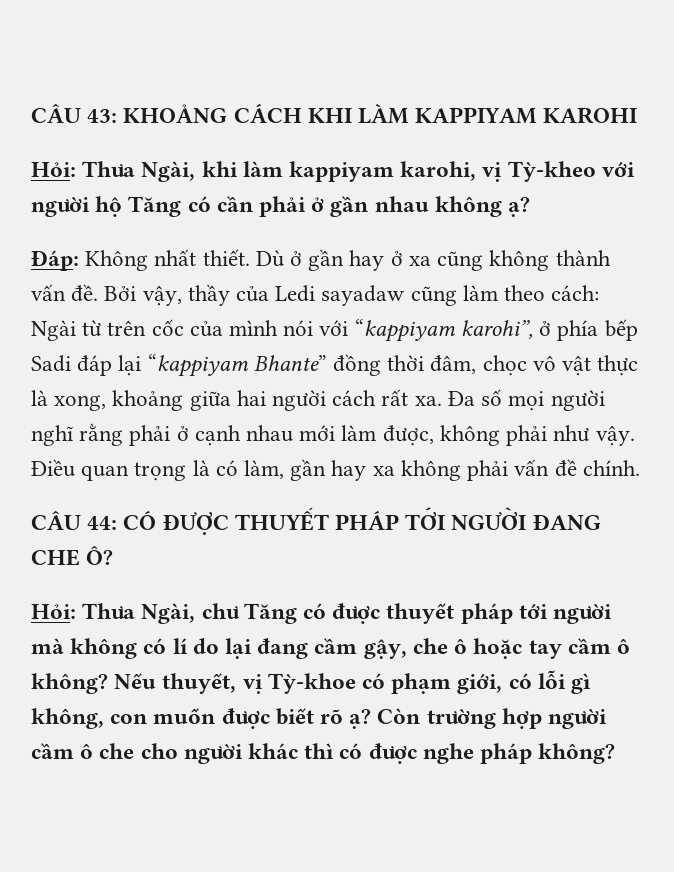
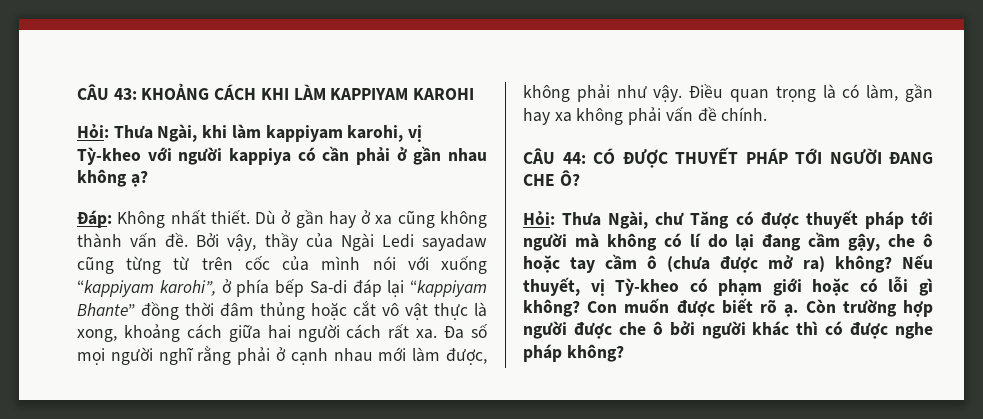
- Hỏi: Thưa Ngài, khi làm kappiyam karohi, vị Tỳ-kheo với người hộ Tăng có cần phải ở gần nhau không ạ?
+ Hỏi: Thưa Ngài, khi làm kappiyam karohi, vị Tỳ-kheo với người kappiya có cần phải ở gần nhau không ạ?
- Bởi vậy, thầy của Ledi sayadaw cũng làm theo cách: Ngài từ trên cốc của mình nói với “kappiyam karohi”, ở phía bếp Sadi đáp lại “kappiyam Bhante” đồng thời đâm, chọc vô vật thực là xong, khoảng giữa hai người cách rất xa.
+ Bởi vậy, thầy của Ngài Ledi sayadaw cũng từng từ trên cốc của mình nói với xuống “kappiyam karohi”, ở phía bếp Sa-di đáp lại “kappiyam Bhante” đồng thời đâm thủng hoặc cắt vô vật thực là xong, khoảng cách giữa hai người cách rất xa.
- Hỏi: Thưa Ngài, chư Tăng có được thuyết pháp tới người mà không có lí do lại đang cầm gậy, che ô hoặc tay cầm ô không?
+ Hỏi: Thưa Ngài, chư Tăng có được thuyết pháp tới người mà không có lí do lại đang cầm gậy, che ô hoặc tay cầm ô (chưa được mở ra) không?
- Nếu thuyết, vị Tỳ-khoe có phạm giới, có lỗi gì không, con muốn được biết rõ ạ?
+ Nếu thuyết, vị Tỳ-kheo có phạm giới hoặc có lỗi gì không? Con muốn được biết rõ ạ.
- Còn trường hợp người cầm ô che cho người khác thì có được nghe pháp không?
+ Còn trường hợp người được che ô bởi người khác thì có được nghe pháp không?

